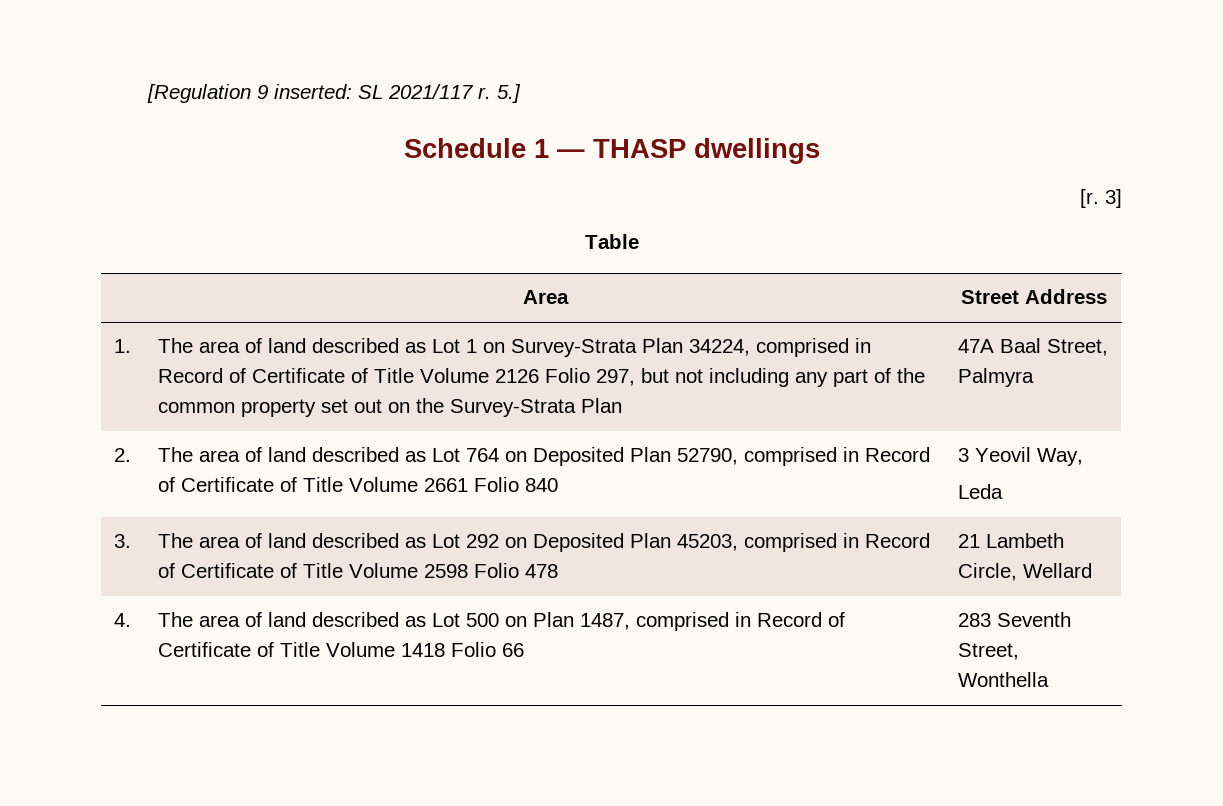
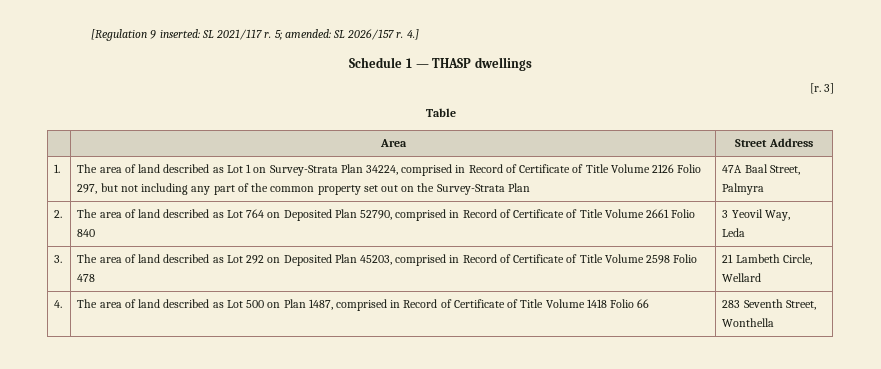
- 5.]
+ 5; amended: SL 2026/157 r. 4.]

